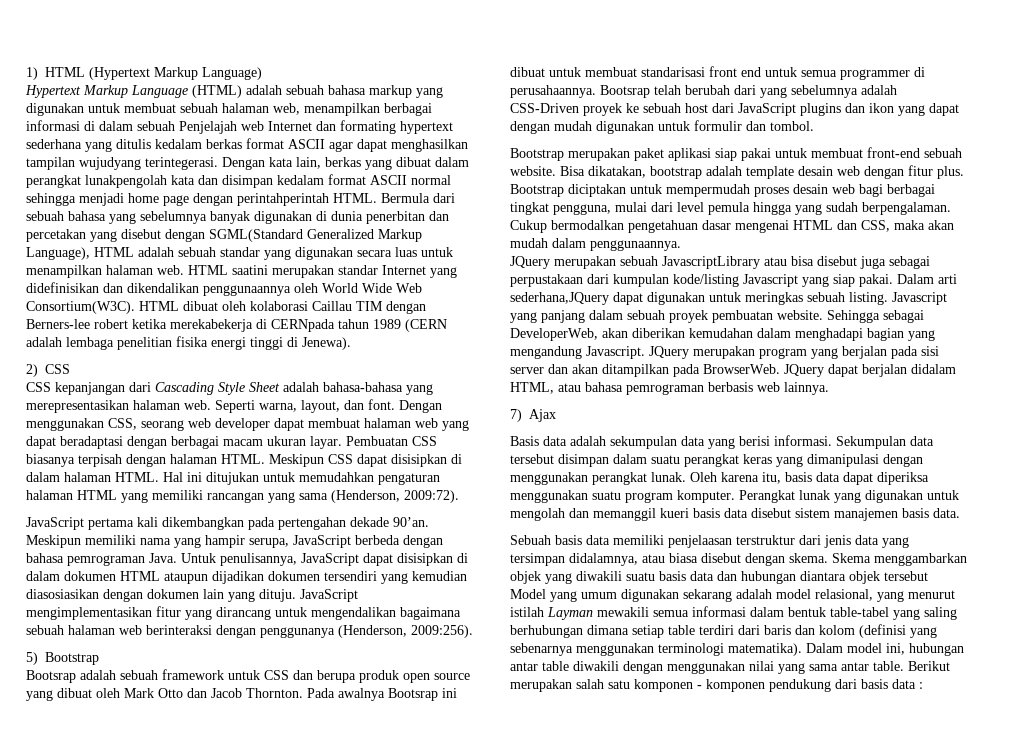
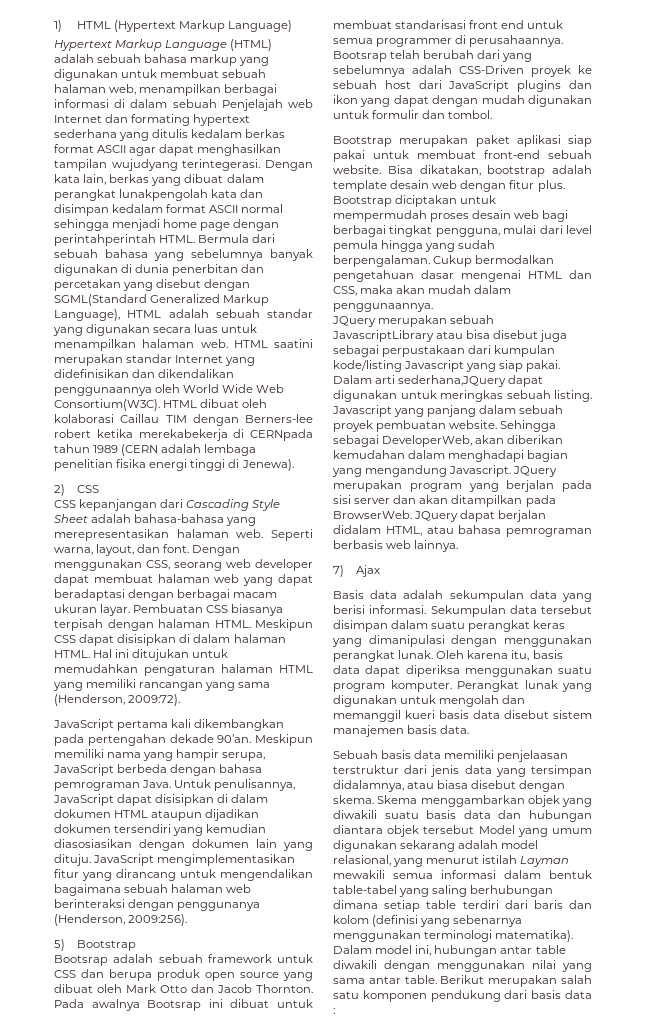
- Berikut merupakan salah satu komponen - komponen pendukung dari basis data :
+ Berikut merupakan salah satu komponen pendukung dari basis data :

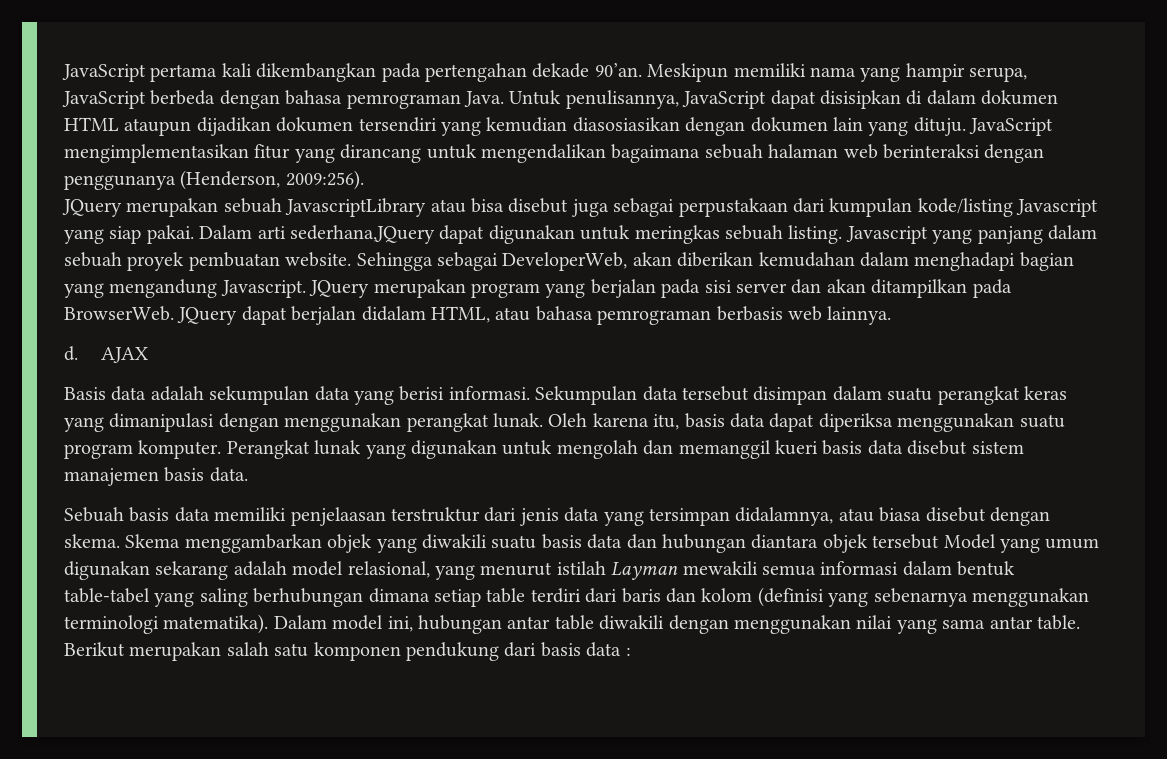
- 1) HTML (Hypertext Markup Language)
- Hypertext Markup Language (HTML) adalah sebuah bahasa markup yang digunakan untuk membuat sebuah halaman web, menampilkan berbagai informasi di dalam sebuah Penjelajah web Internet dan formating hypertext sederhana yang ditulis kedalam berkas format ASCII agar dapat menghasilkan tampilan wujudyang terintegerasi. Dengan kata lain, berkas yang dibuat dalam perangkat lunakpengolah kata dan disimpan kedalam format ASCII normal sehingga menjadi home page dengan perintahperintah HTML. Bermula dari sebuah bahasa yang sebelumnya banyak digunakan di dunia penerbitan dan percetakan yang disebut dengan SGML(Standard Generalized Markup Language), HTML adalah sebuah standar yang digunakan secara luas untuk menampilkan halaman web. HTML saatini merupakan standar Internet yang didefinisikan dan dikendalikan penggunaannya oleh World Wide Web Consortium(W3C). HTML dibuat oleh kolaborasi Caillau TIM dengan Berners-lee robert ketika merekabekerja di CERNpada tahun 1989 (CERN adalah lembaga penelitian fisika energi tinggi di Jenewa).
- 2) CSS
- CSS kepanjangan dari Cascading Style Sheet adalah bahasa-bahasa yang merepresentasikan halaman web. Seperti warna, layout, dan font. Dengan menggunakan CSS, seorang web developer dapat membuat halaman web yang dapat beradaptasi dengan berbagai macam ukuran layar. Pembuatan CSS biasanya terpisah dengan halaman HTML. Meskipun CSS dapat disisipkan di dalam halaman HTML. Hal ini ditujukan untuk memudahkan pengaturan halaman HTML yang memiliki rancangan yang sama (Henderson, 2009:72).
- 5) Bootstrap
- Bootsrap adalah sebuah framework untuk CSS dan berupa produk open source yang dibuat oleh Mark Otto dan Jacob Thornton. Pada awalnya Bootsrap ini dibuat untuk membuat standarisasi front end untuk semua programmer di perusahaannya. Bootsrap telah berubah dari yang sebelumnya adalah CSS-Driven proyek ke sebuah host dari JavaScript plugins dan ikon yang dapat dengan mudah digunakan untuk formulir dan tombol.
- Bootstrap merupakan paket aplikasi siap pakai untuk membuat front-end sebuah website. Bisa dikatakan, bootstrap adalah template desain web dengan fitur plus. Bootstrap diciptakan untuk mempermudah proses desain web bagi berbagai tingkat pengguna, mulai dari level pemula hingga yang sudah berpengalaman. Cukup bermodalkan pengetahuan dasar mengenai HTML dan CSS, maka akan mudah dalam penggunaannya.
- 7) Ajax
+ d. AJAX

